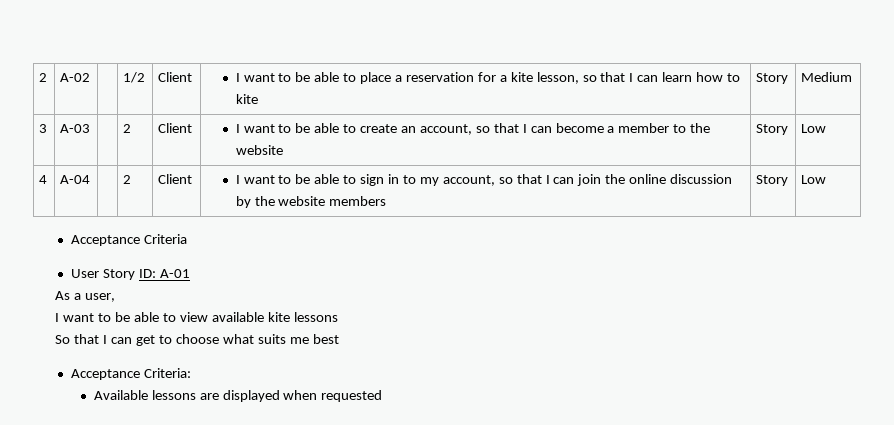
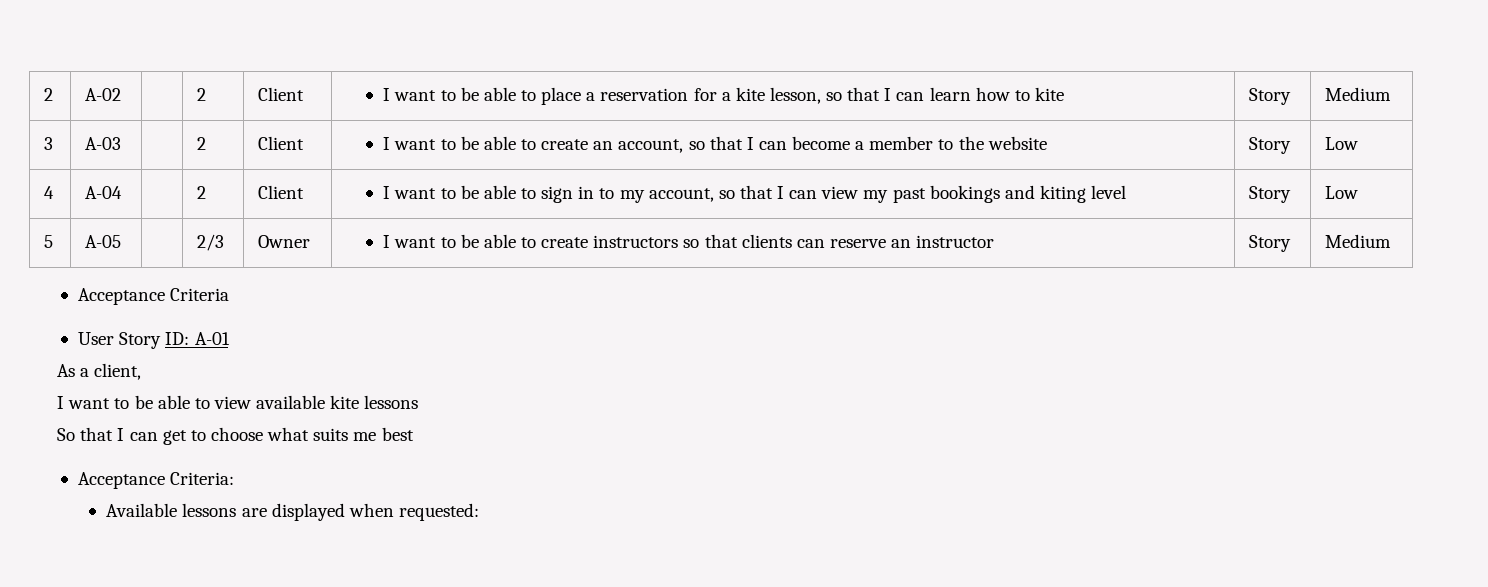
- 2 | A-02 | | 1/2 | Client | I want to be able to place a reservation for a kite lesson, so that I can learn how to kite | Story | Medium
+ 2 | A-02 | | 2 | Client | I want to be able to place a reservation for a kite lesson, so that I can learn how to kite | Story | Medium
- 4 | A-04 | | 2 | Client | I want to be able to sign in to my account, so that I can join the online discussion by the website members | Story | Low
+ 4 | A-04 | | 2 | Client | I want to be able to sign in to my account, so that I can view my past bookings and kiting level | Story | Low
+ 5 | A-05 | | 2/3 | Owner | I want to be able to create instructors so that clients can reserve an instructor | Story | Medium
- As a user,
+ As a client,
- Available lessons are displayed when requested
+ Available lessons are displayed when requested:

